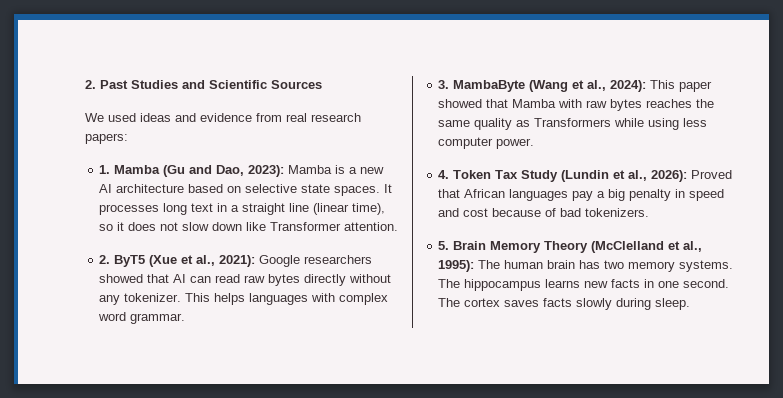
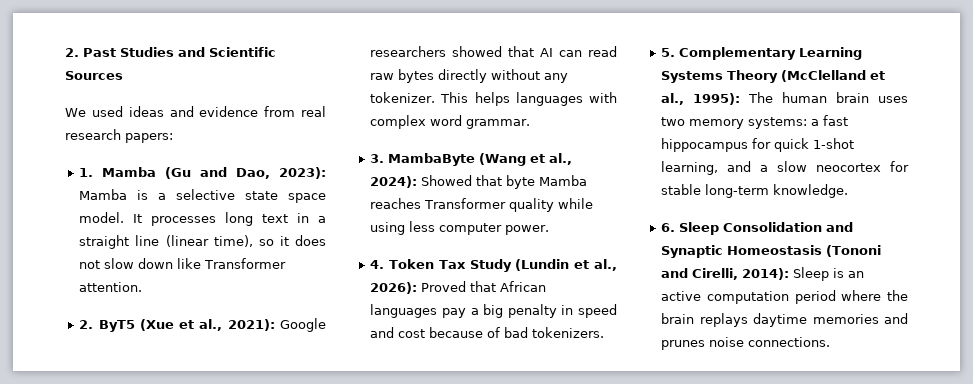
- 1. Mamba (Gu and Dao, 2023): Mamba is a new AI architecture based on selective state spaces.
+ 1. Mamba (Gu and Dao, 2023): Mamba is a selective state space model.
- 3. MambaByte (Wang et al., 2024): This paper showed that Mamba with raw bytes reaches the same quality as Transformers while using less computer power.
+ 3. MambaByte (Wang et al., 2024): Showed that byte Mamba reaches Transformer quality while using less computer power.
- 5. Brain Memory Theory (McClelland et al., 1995): The human brain has two memory systems. The hippocampus learns new facts in one second. The cortex saves facts slowly during sleep.
+ 5. Complementary Learning Systems Theory (McClelland et al., 1995): The human brain uses two memory systems: a fast hippocampus for quick 1-shot learning, and a slow neocortex for stable long-term knowledge.
+ 6. Sleep Consolidation and Synaptic Homeostasis (Tononi and Cirelli, 2014): Sleep is an active computation period where the brain replays daytime memories and prunes noise connections.

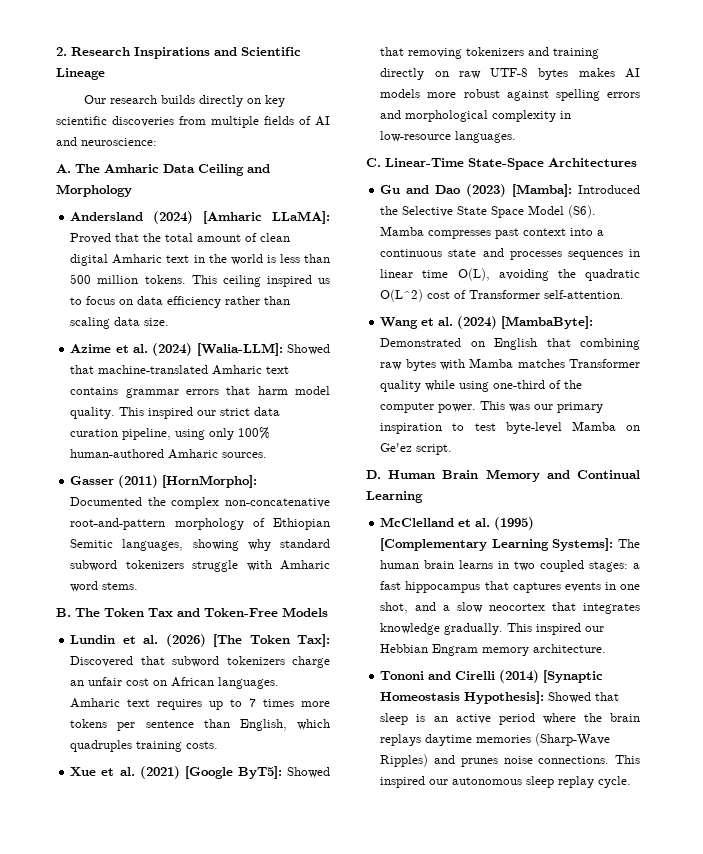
- 2. Past Studies and Scientific Sources
- We used ideas and evidence from real research papers:
- 1. Mamba (Gu and Dao, 2023): Mamba is a selective state space model. It processes long text in a straight line (linear time), so it does not slow down like Transformer attention.
- 2. ByT5 (Xue et al., 2021): Google researchers showed that AI can read raw bytes directly without any tokenizer. This helps languages with complex word grammar.
- 3. MambaByte (Wang et al., 2024): Showed that byte Mamba reaches Transformer quality while using less computer power.
- 4. Token Tax Study (Lundin et al., 2026): Proved that African languages pay a big penalty in speed and cost because of bad tokenizers.
- 5. Complementary Learning Systems Theory (McClelland et al., 1995): The human brain uses two memory systems: a fast hippocampus for quick 1-shot learning, and a slow neocortex for stable long-term knowledge.
- 6. Sleep Consolidation and Synaptic Homeostasis (Tononi and Cirelli, 2014): Sleep is an active computation period where the brain replays daytime memories and prunes noise connections.
+ 2. Research Inspirations and Scientific Lineage
+ Our research builds directly on key scientific discoveries from multiple fields of AI and neuroscience:
+ A. The Amharic Data Ceiling and Morphology
+ Andersland (2024) [Amharic LLaMA]: Proved that the total amount of clean digital Amharic text in the world is less than 500 million tokens. This ceiling inspired us to focus on data efficiency rather than scaling data size.
+ Azime et al. (2024) [Walia-LLM]: Showed that machine-translated Amharic text contains grammar errors that harm model quality. This inspired our strict data curation pipeline, using only 100% human-authored Amharic sources.
+ Gasser (2011) [HornMorpho]: Documented the complex non-concatenative root-and-pattern morphology of Ethiopian Semitic languages, showing why standard subword tokenizers struggle with Amharic word stems.
+ B. The Token Tax and Token-Free Models
+ Lundin et al. (2026) [The Token Tax]: Discovered that subword tokenizers charge an unfair cost on African languages. Amharic text requires up to 7 times more tokens per sentence than English, which quadruples training costs.
+ Xue et al. (2021) [Google ByT5]: Showed that removing tokenizers and training directly on raw UTF-8 bytes makes AI models more robust against spelling errors and morphological complexity in low-resource languages.
+ C. Linear-Time State-Space Architectures
+ Gu and Dao (2023) [Mamba]: Introduced the Selective State Space Model (S6). Mamba compresses past context into a continuous state and processes sequences in linear time O(L), avoiding the quadratic O(L^2) cost of Transformer self-attention.
+ Wang et al. (2024) [MambaByte]: Demonstrated on English that combining raw bytes with Mamba matches Transformer quality while using one-third of the computer power. This was our primary inspiration to test byte-level Mamba on Ge'ez script.
+ D. Human Brain Memory and Continual Learning
+ McClelland et al. (1995) [Complementary Learning Systems]: The human brain learns in two coupled stages: a fast hippocampus that captures events in one shot, and a slow neocortex that integrates knowledge gradually. This inspired our Hebbian Engram memory architecture.
+ Tononi and Cirelli (2014) [Synaptic Homeostasis Hypothesis]: Showed that sleep is an active period where the brain replays daytime memories (Sharp-Wave Ripples) and prunes noise connections.
+ This inspired our autonomous sleep replay cycle.

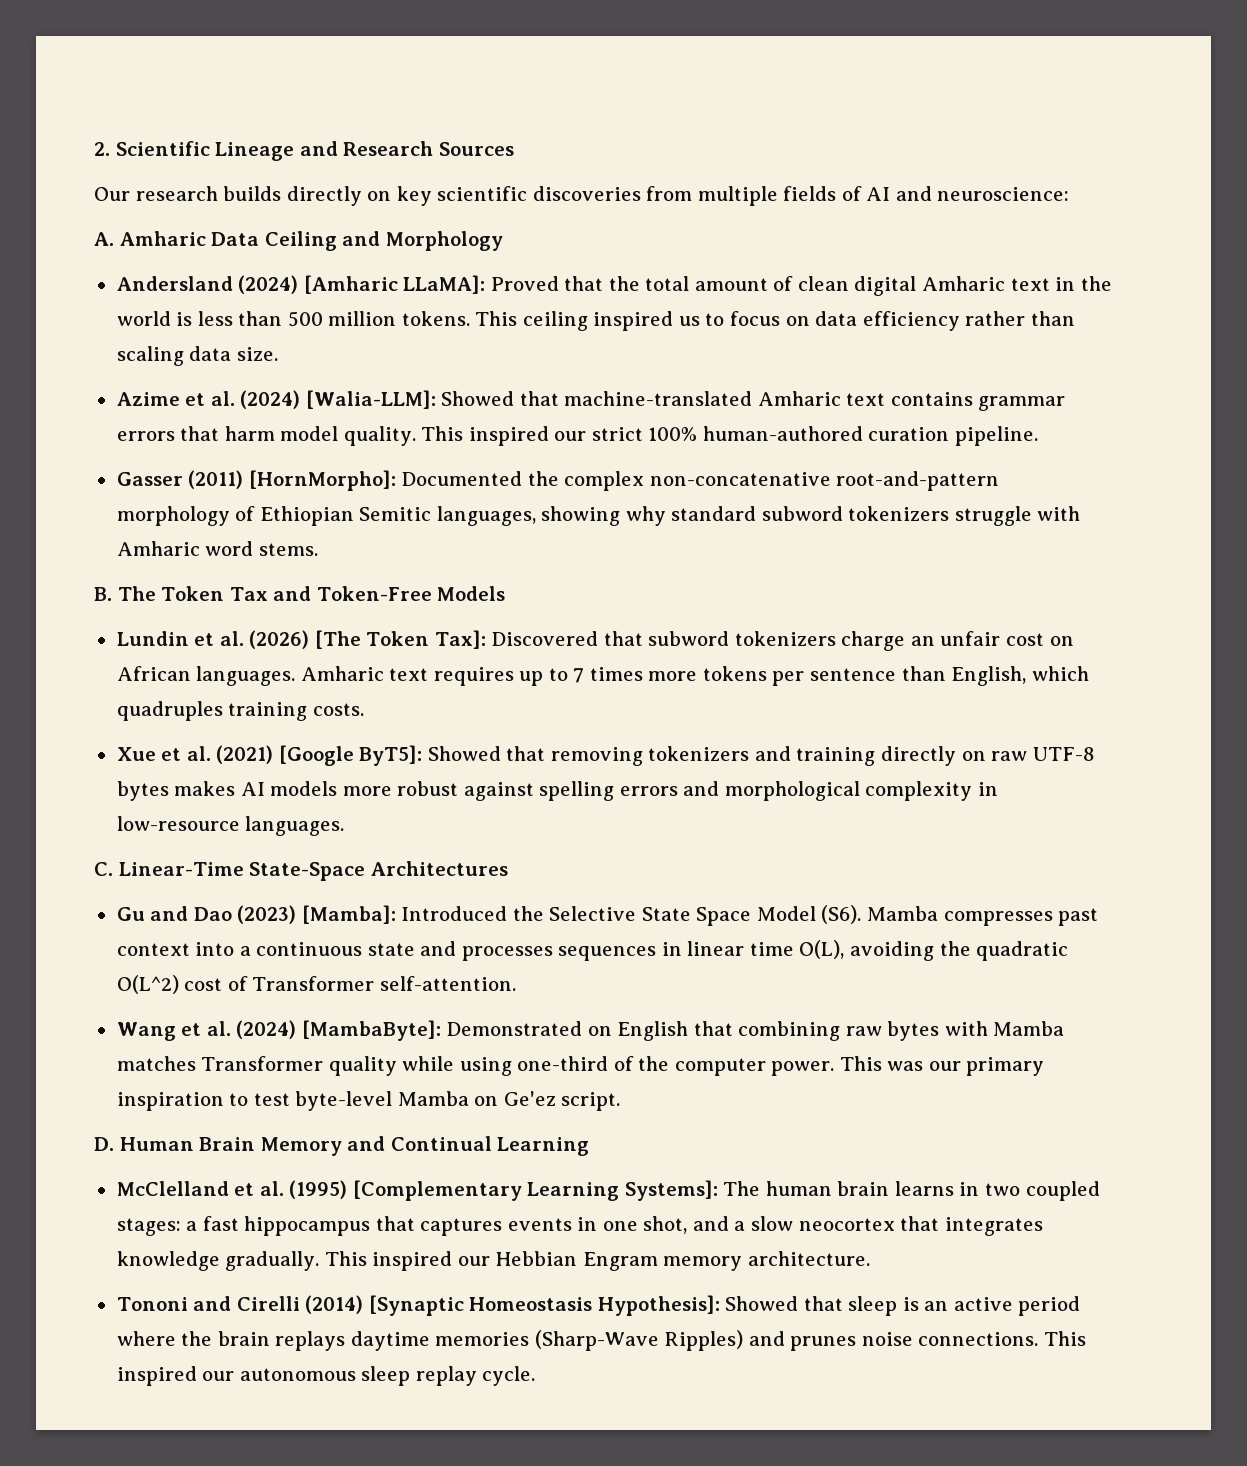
- 2. Research Inspirations and Scientific Lineage
+ 2. Scientific Lineage and Research Sources
- A. The Amharic Data Ceiling and Morphology
+ A. Amharic Data Ceiling and Morphology
- This inspired our strict data curation pipeline, using only 100% human-authored Amharic sources.
+ This inspired our strict 100% human-authored curation pipeline.

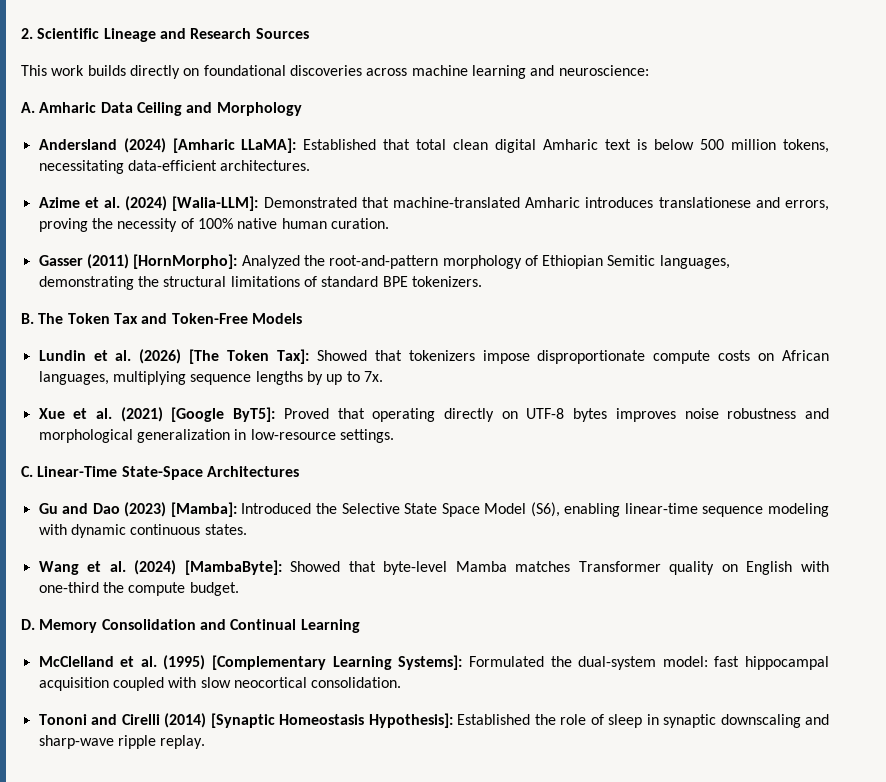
- Our research builds directly on key scientific discoveries from multiple fields of AI and neuroscience:
+ This work builds directly on foundational discoveries across machine learning and neuroscience:
- Andersland (2024) [Amharic LLaMA]: Proved that the total amount of clean digital Amharic text in the world is less than 500 million tokens. This ceiling inspired us to focus on data efficiency rather than scaling data size.
+ Andersland (2024) [Amharic LLaMA]: Established that total clean digital Amharic text is below 500 million tokens, necessitating data-efficient architectures.
- Azime et al. (2024) [Walia-LLM]: Showed that machine-translated Amharic text contains grammar errors that harm model quality. This inspired our strict 100% human-authored curation pipeline.
+ Azime et al. (2024) [Walia-LLM]: Demonstrated that machine-translated Amharic introduces translationese and errors, proving the necessity of 100% native human curation.
- Gasser (2011) [HornMorpho]: Documented the complex non-concatenative root-and-pattern morphology of Ethiopian Semitic languages, showing why standard subword tokenizers struggle with Amharic word stems.
+ Gasser (2011) [HornMorpho]: Analyzed the root-and-pattern morphology of Ethiopian Semitic languages, demonstrating the structural limitations of standard BPE tokenizers.
- Lundin et al. (2026) [The Token Tax]: Discovered that subword tokenizers charge an unfair cost on African languages. Amharic text requires up to 7 times more tokens per sentence than English, which quadruples training costs.
+ Lundin et al. (2026) [The Token Tax]: Showed that tokenizers impose disproportionate compute costs on African languages, multiplying sequence lengths by up to 7x.
- Xue et al. (2021) [Google ByT5]: Showed that removing tokenizers and training directly on raw UTF-8 bytes makes AI models more robust against spelling errors and morphological complexity in low-resource languages.
+ Xue et al. (2021) [Google ByT5]: Proved that operating directly on UTF-8 bytes improves noise robustness and morphological generalization in low-resource settings.
- Gu and Dao (2023) [Mamba]: Introduced the Selective State Space Model (S6). Mamba compresses past context into a continuous state and processes sequences in linear time O(L), avoiding the quadratic O(L^2) cost of Transformer self-attention.
+ Gu and Dao (2023) [Mamba]: Introduced the Selective State Space Model (S6), enabling linear-time sequence modeling with dynamic continuous states.
- Wang et al. (2024) [MambaByte]: Demonstrated on English that combining raw bytes with Mamba matches Transformer quality while using one-third of the computer power. This was our primary inspiration to test byte-level Mamba on Ge'ez script.
- D. Human Brain Memory and Continual Learning
+ Wang et al. (2024) [MambaByte]: Showed that byte-level Mamba matches Transformer quality on English with one-third the compute budget.
+ D. Memory Consolidation and Continual Learning
- McClelland et al. (1995) [Complementary Learning Systems]: The human brain learns in two coupled stages: a fast hippocampus that captures events in one shot, and a slow neocortex that integrates knowledge gradually. This inspired our Hebbian Engram memory architecture.
+ McClelland et al. (1995) [Complementary Learning Systems]: Formulated the dual-system model: fast hippocampal acquisition coupled with slow neocortical consolidation.
- Tononi and Cirelli (2014) [Synaptic Homeostasis Hypothesis]: Showed that sleep is an active period where the brain replays daytime memories (Sharp-Wave Ripples) and prunes noise connections. This inspired our autonomous sleep replay cycle.
+ Tononi and Cirelli (2014) [Synaptic Homeostasis Hypothesis]: Established the role of sleep in synaptic downscaling and sharp-wave ripple replay.

